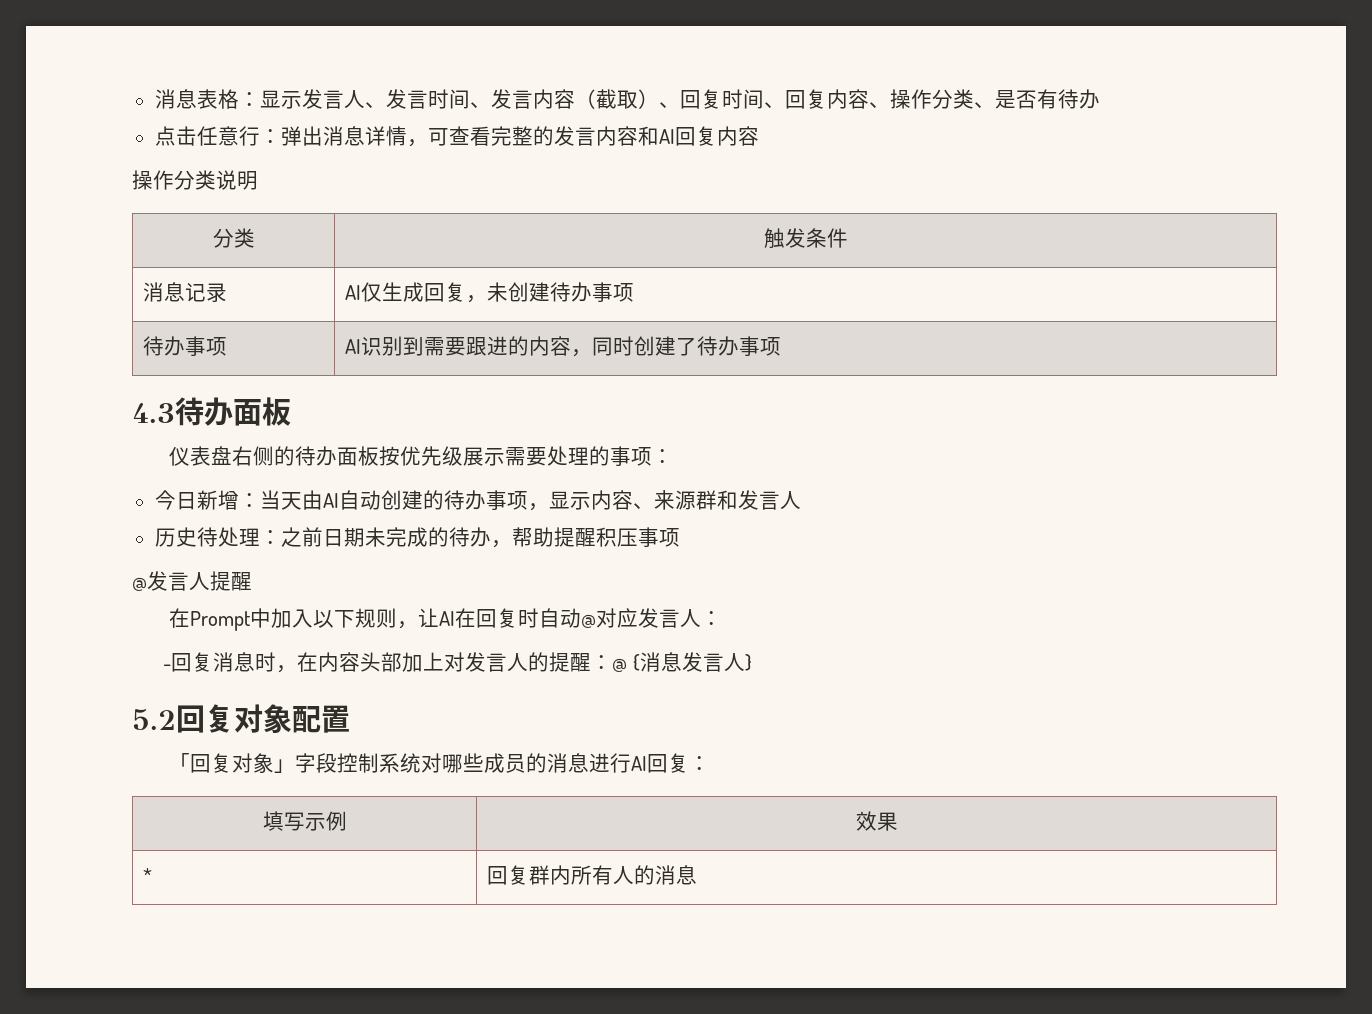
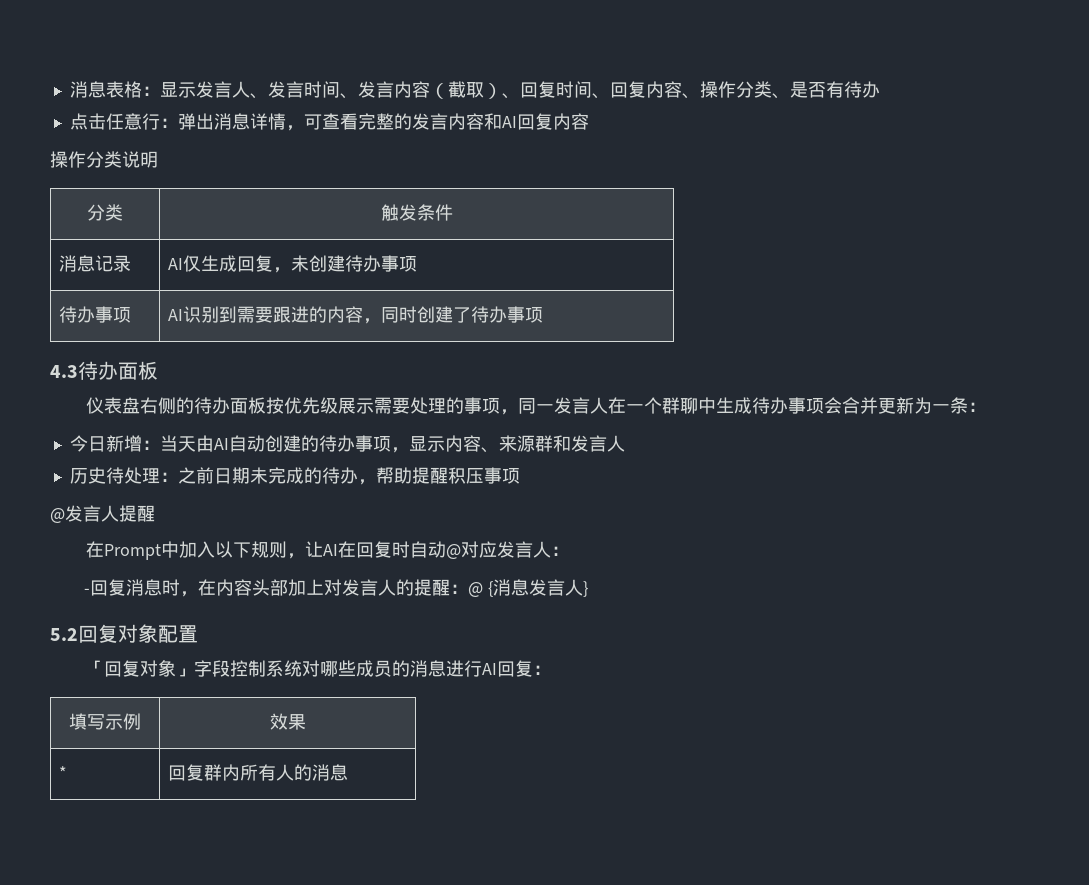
- 仪表盘右侧的待办面板按优先级展示需要处理的事项：
+ 仪表盘右侧的待办面板按优先级展示需要处理的事项，同一发言人在一个群聊中生成待办事项会合并更新为一条：

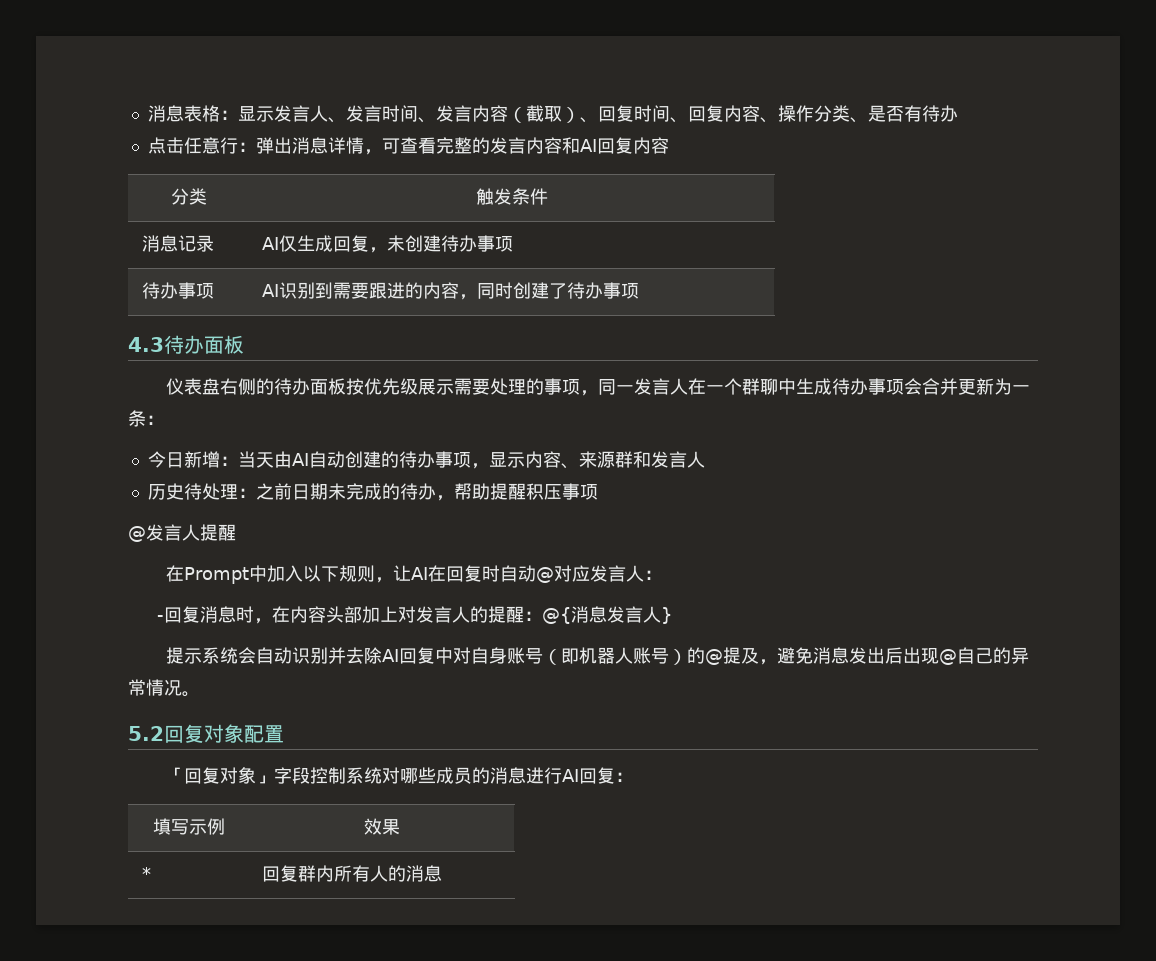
- 操作分类说明
- -回复消息时，在内容头部加上对发言人的提醒：@ {消息发言人}
+ -回复消息时，在内容头部加上对发言人的提醒：@{消息发言人}
+ 提示系统会自动识别并去除AI回复中对自身账号（即机器人账号）的@提及，避免消息发出后出现@自己的异常情况。

